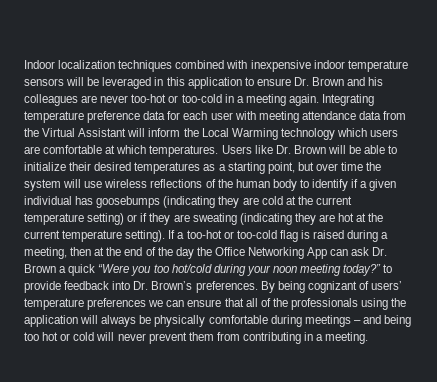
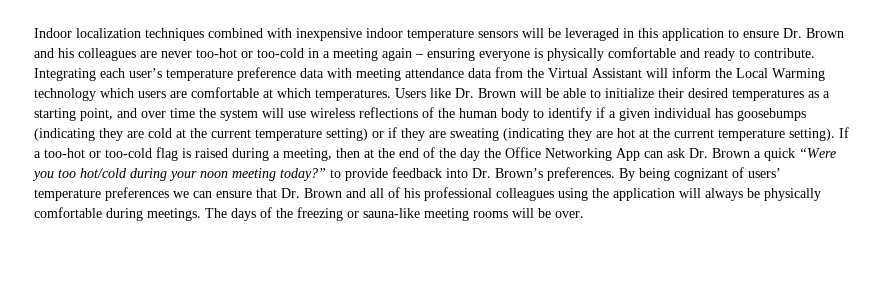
- Indoor localization techniques combined with inexpensive indoor temperature sensors will be leveraged in this application to ensure Dr. Brown and his colleagues are never too-hot or too-cold in a meeting again. Integrating temperature preference data for each user with meeting attendance data from the Virtual Assistant will inform the Local Warming technology which users are comfortable at which temperatures.
+ Indoor localization techniques combined with inexpensive indoor temperature sensors will be leveraged in this application to ensure Dr. Brown and his colleagues are never too-hot or too-cold in a meeting again – ensuring everyone is physically comfortable and ready to contribute. Integrating each user’s temperature preference data with meeting attendance data from the Virtual Assistant will inform the Local Warming technology which users are comfortable at which temperatures.
- Users like Dr. Brown will be able to initialize their desired temperatures as a starting point, but over time the system will use wireless reflections of the human body to identify if a given individual has goosebumps (indicating they are cold at the current temperature setting) or if they are sweating (indicating they are hot at the current temperature setting).
+ Users like Dr. Brown will be able to initialize their desired temperatures as a starting point, and over time the system will use wireless reflections of the human body to identify if a given individual has goosebumps (indicating they are cold at the current temperature setting) or if they are sweating (indicating they are hot at the current temperature setting).
- By being cognizant of users’ temperature preferences we can ensure that all of the professionals using the application will always be physically comfortable during meetings – and being too hot or cold will never prevent them from contributing in a meeting.
+ By being cognizant of users’ temperature preferences we can ensure that Dr. Brown and all of his professional colleagues using the application will always be physically comfortable during meetings. The days of the freezing or sauna-like meeting rooms will be over.

